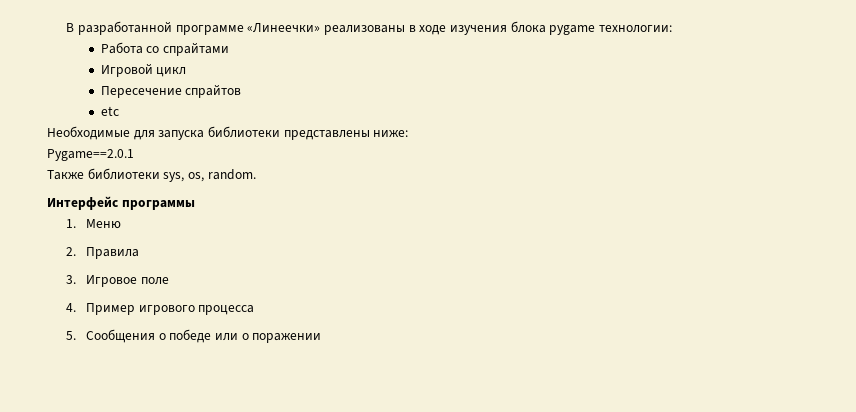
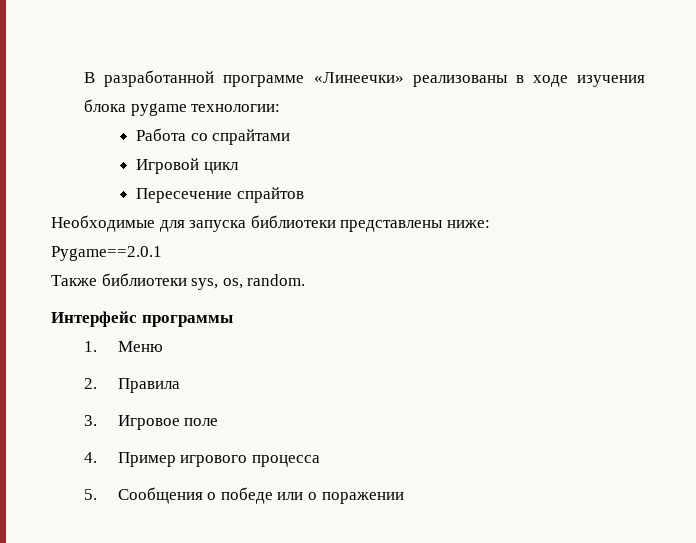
- etc

